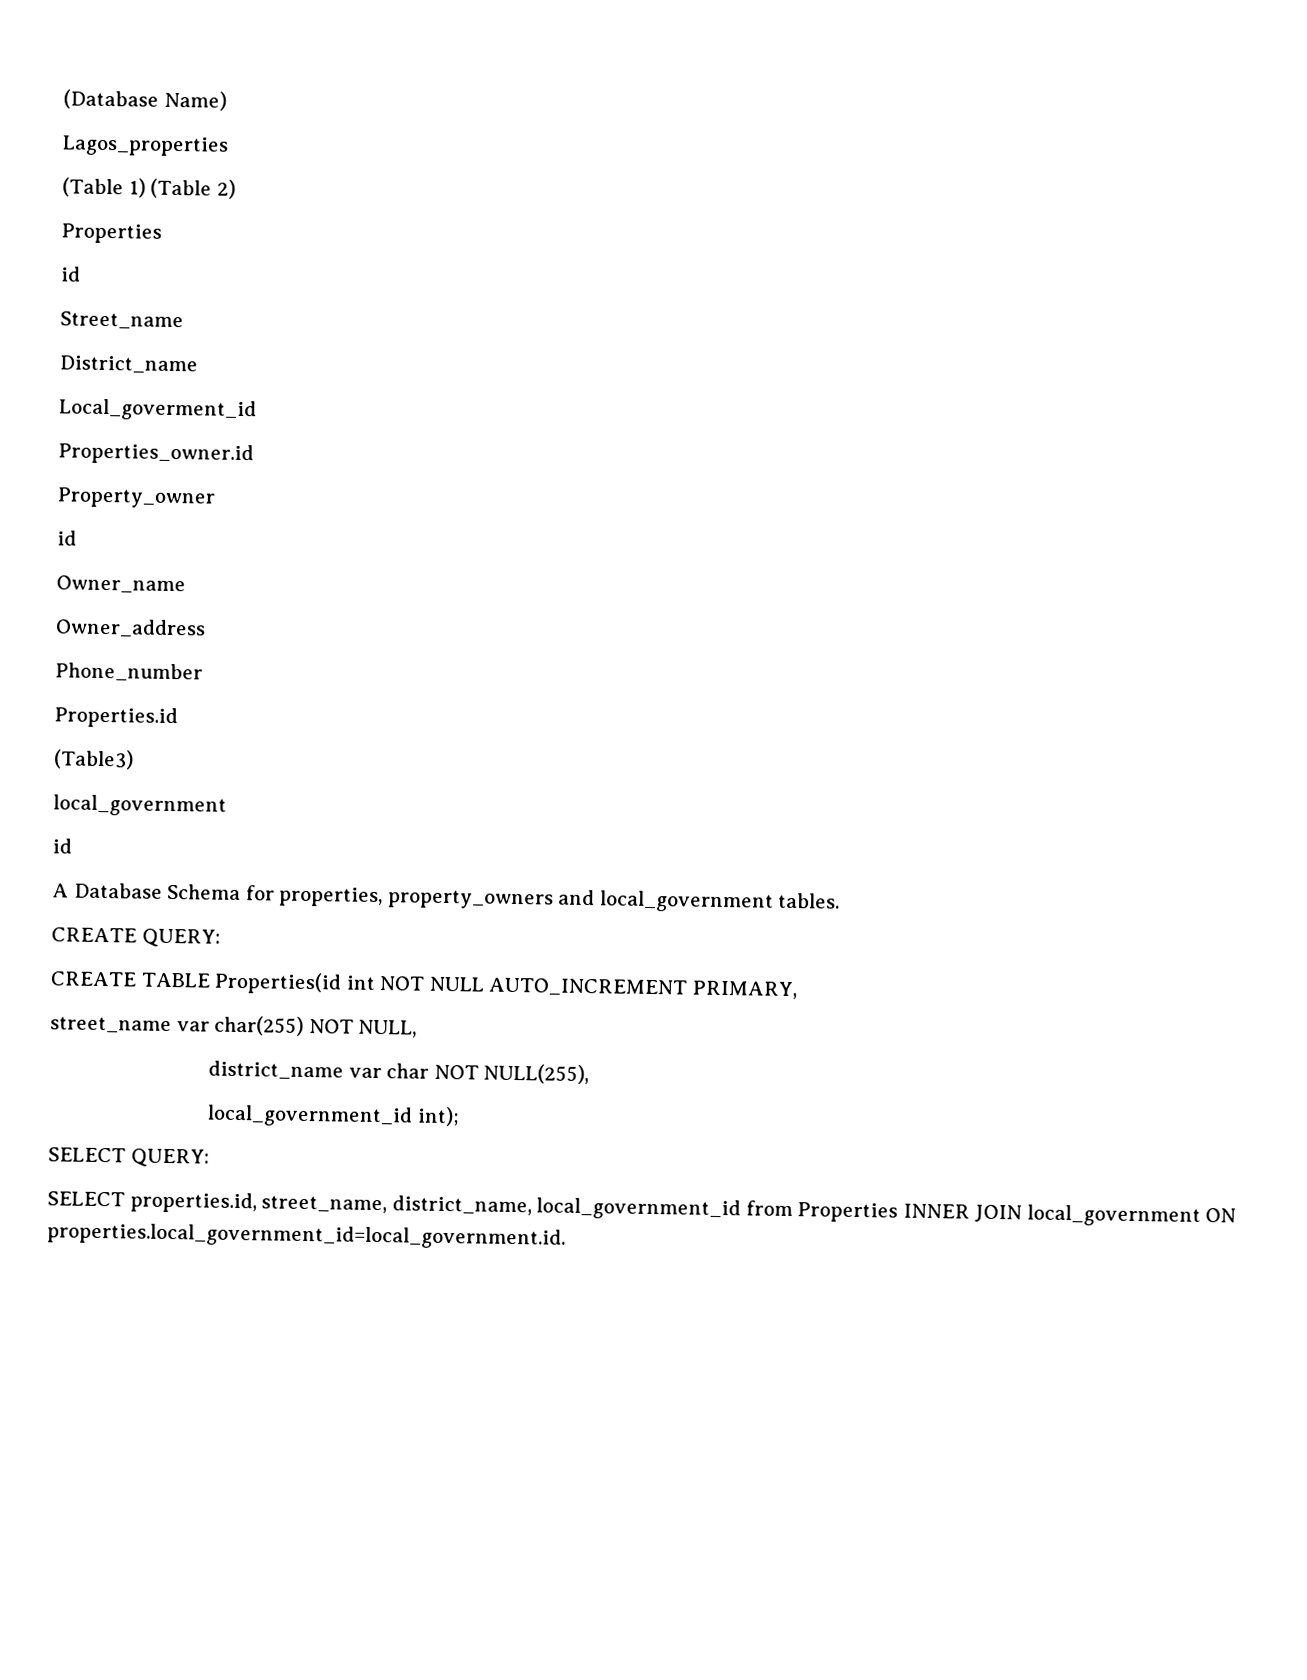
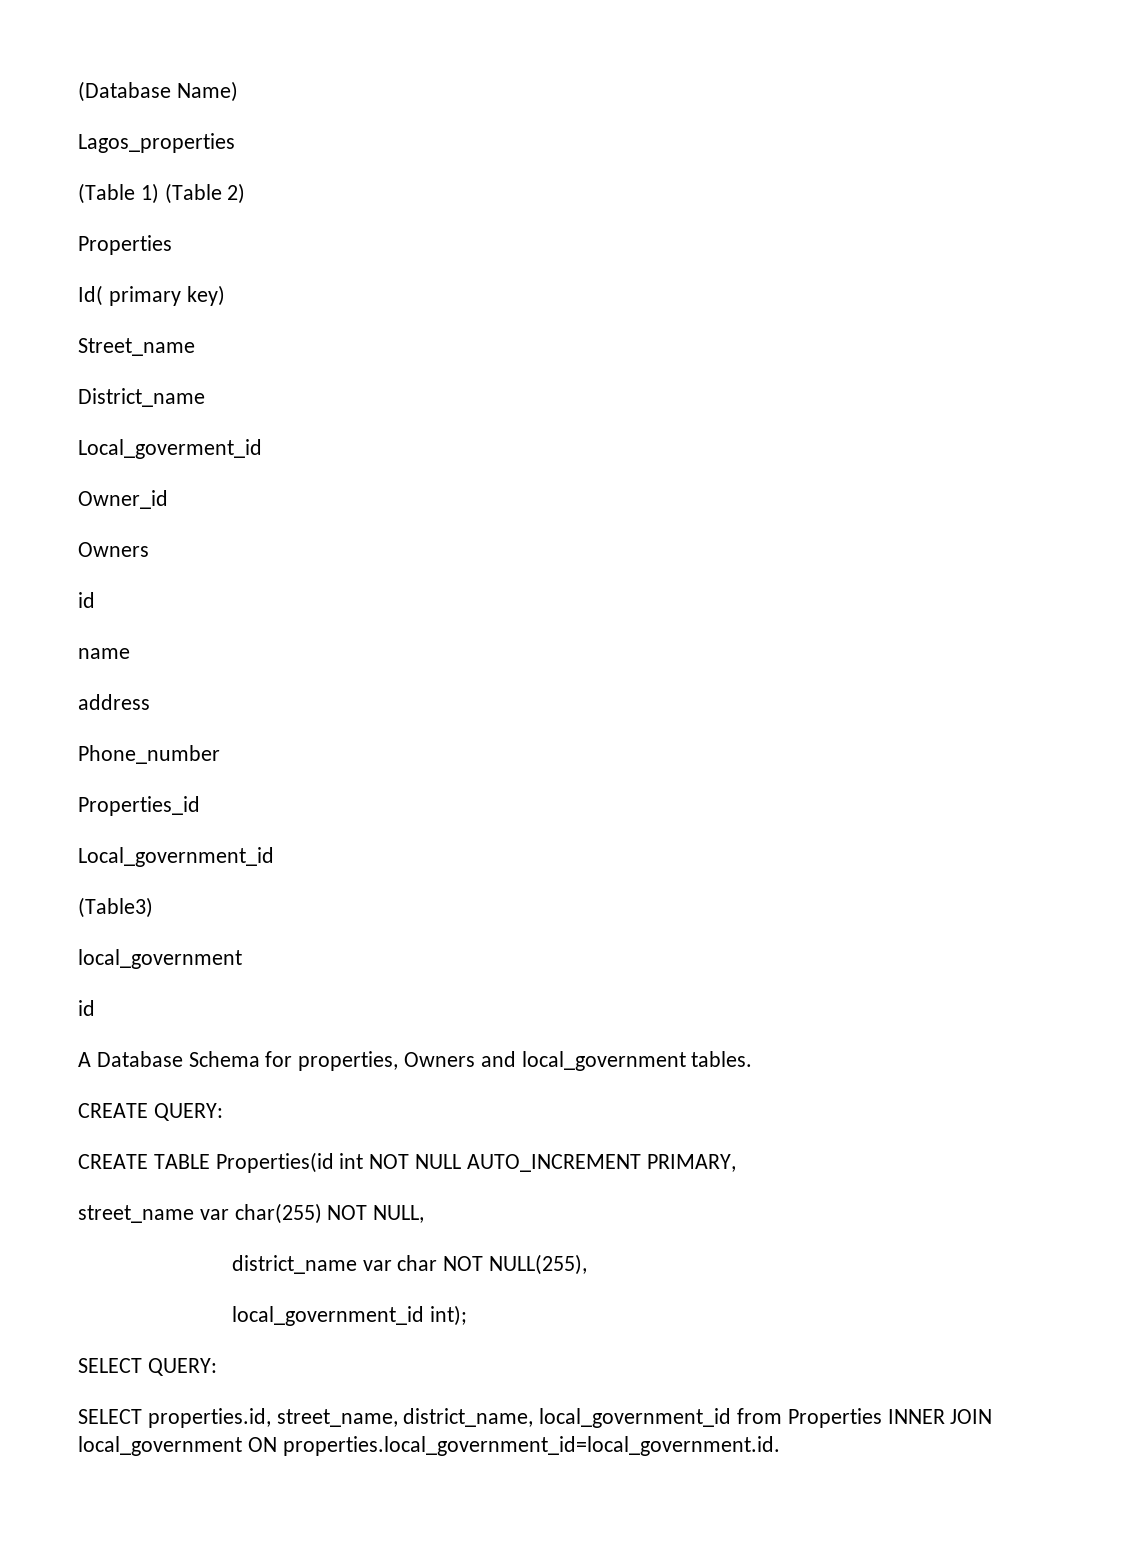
  (Table 1) (Table 2)
  Properties
- id
+ Id( primary key)
- Properties_owner.id
- Property_owner
+ Owner_id
+ Owners
  id
- Owner_name
- Owner_address
+ name
+ address
- Properties.id
+ Properties_id
+ Local_government_id
- A Database Schema for properties, property_owners and local_government tables.
+ A Database Schema for properties, Owners and local_government tables.

